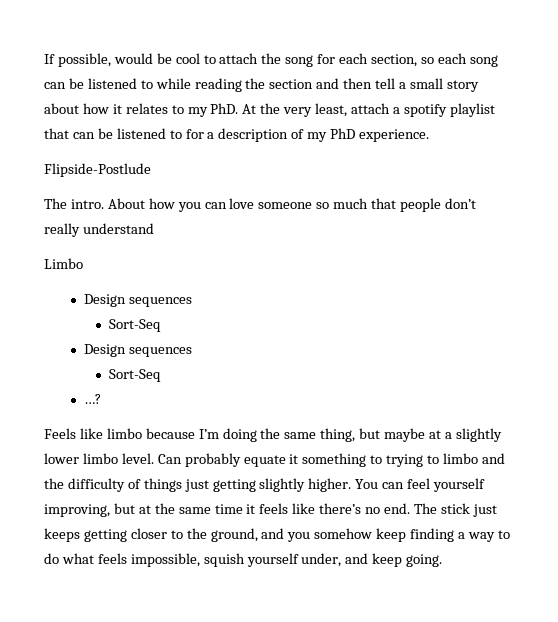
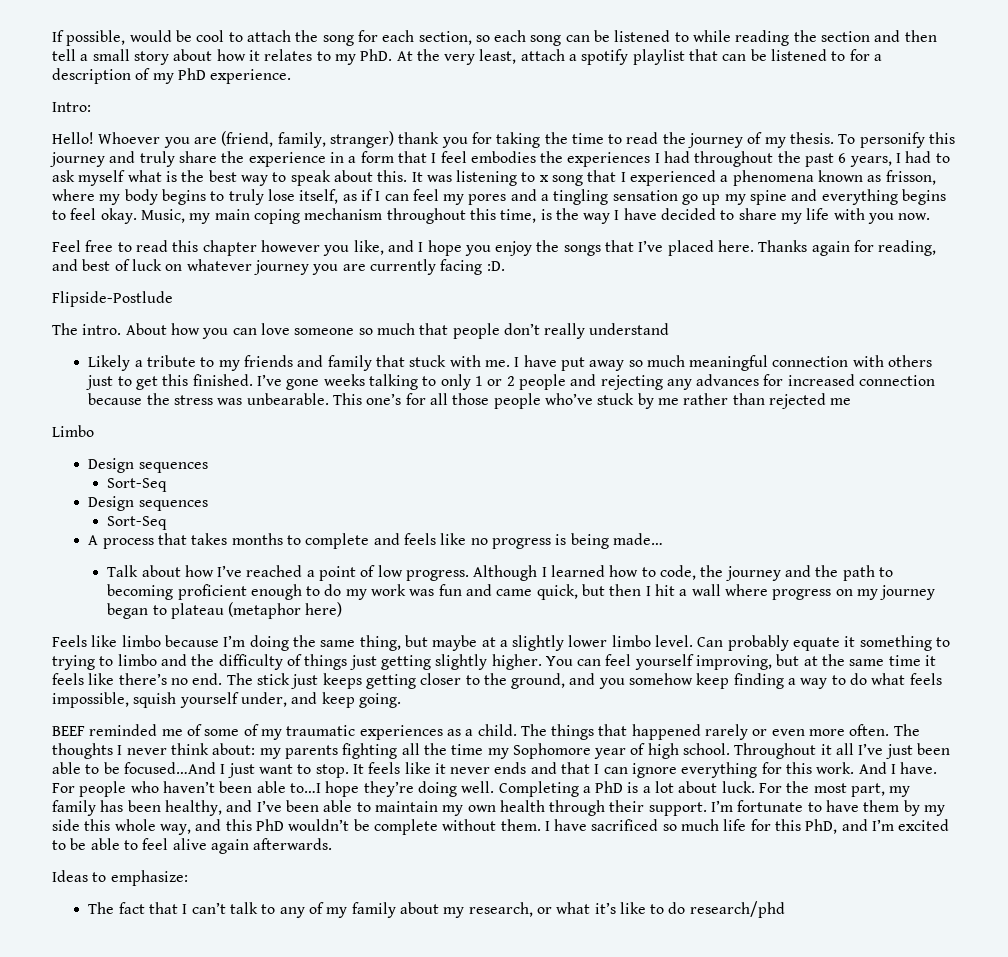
+ Intro:
+ Hello! Whoever you are (friend, family, stranger) thank you for taking the time to read the journey of my thesis. To personify this journey and truly share the experience in a form that I feel embodies the experiences I had throughout the past 6 years, I had to ask myself what is the best way to speak about this. It was listening to x song that I experienced a phenomena known as frisson, where my body begins to truly lose itself, as if I can feel my pores and a tingling sensation go up my spine and everything begins to feel okay. Music, my main coping mechanism throughout this time, is the way I have decided to share my life with you now.
+ Feel free to read this chapter however you like, and I hope you enjoy the songs that I’ve placed here. Thanks again for reading, and best of luck on whatever journey you are currently facing :D.
+ Likely a tribute to my friends and family that stuck with me. I have put away so much meaningful connection with others just to get this finished. I’ve gone weeks talking to only 1 or 2 people and rejecting any advances for increased connection because the stress was unbearable. This one’s for all those people who’ve stuck by me rather than rejected me
- …?
+ A process that takes months to complete and feels like no progress is being made…
+ Talk about how I’ve reached a point of low progress. Although I learned how to code, the journey and the path to becoming proficient enough to do my work was fun and came quick, but then I hit a wall where progress on my journey began to plateau (metaphor here)
+ BEEF reminded me of some of my traumatic experiences as a child. The things that happened rarely or even more often. The thoughts I never think about: my parents fighting all the time my Sophomore year of high school. Throughout it all I’ve just been able to be focused…And I just want to stop. It feels like it never ends and that I can ignore everything for this work. And I have. For people who haven’t been able to…I hope they’re doing well. Completing a PhD is a lot about luck. For the most part, my family has been healthy, and I’ve been able to maintain my own health through their support. I’m fortunate to have them by my side this whole way, and this PhD wouldn’t be complete without them. I have sacrificed so much life for this PhD, and I’m excited to be able to feel alive again afterwards.
+ Ideas to emphasize:
+ The fact that I can’t talk to any of my family about my research, or what it’s like to do research/phd

